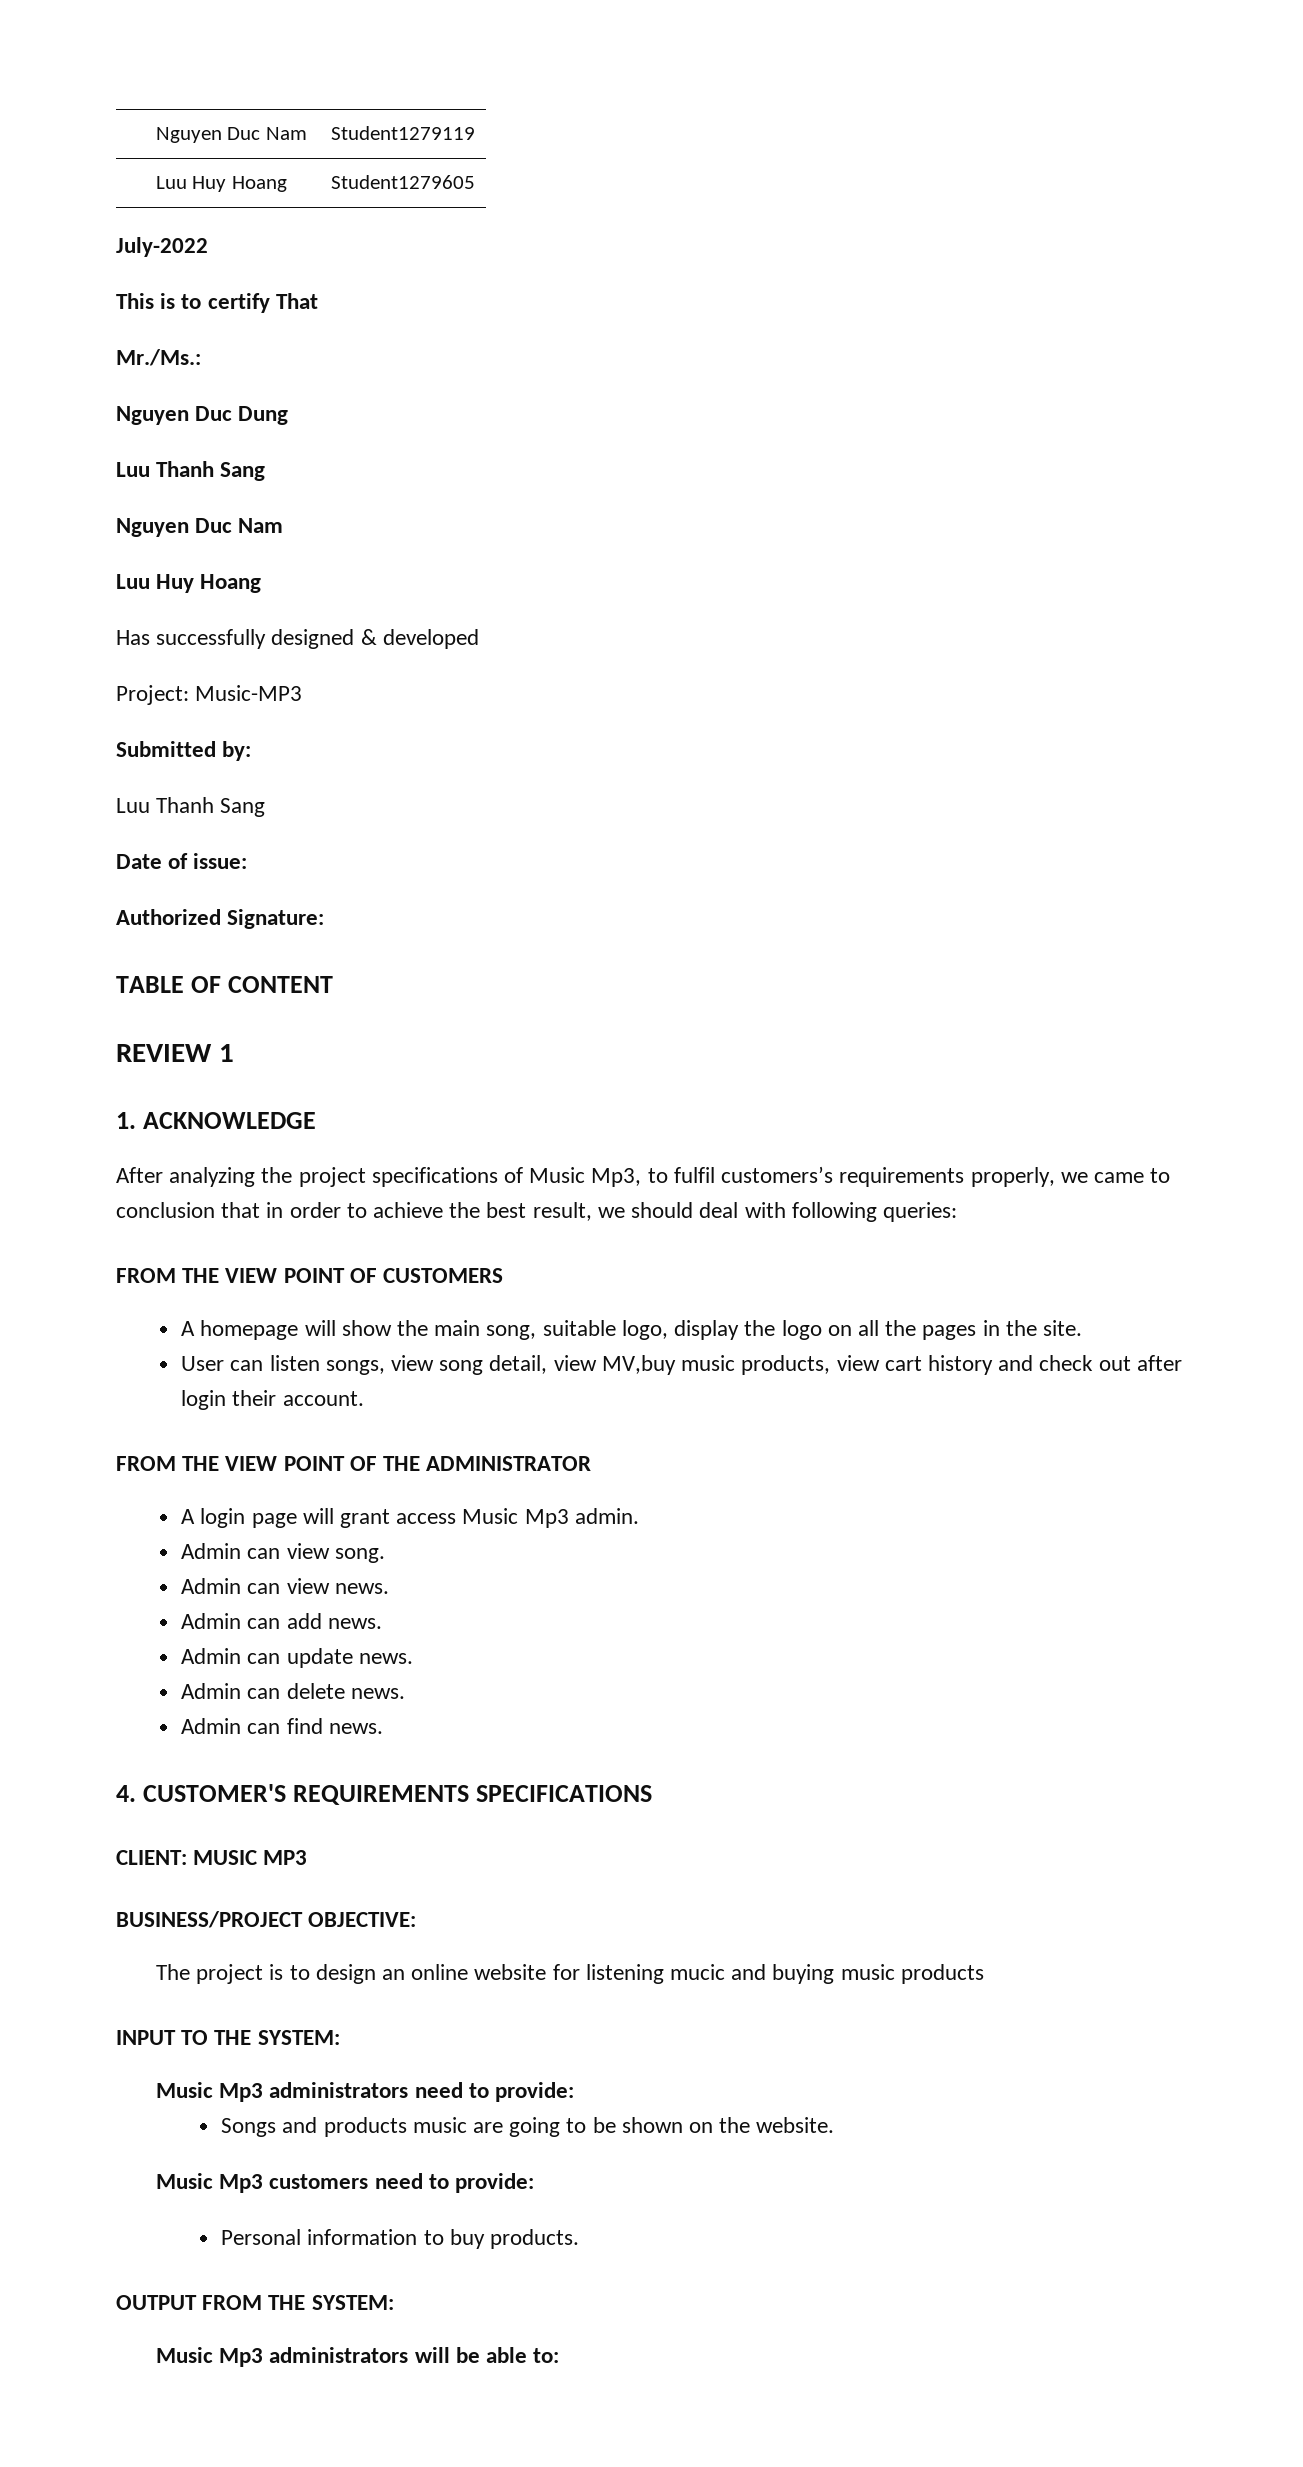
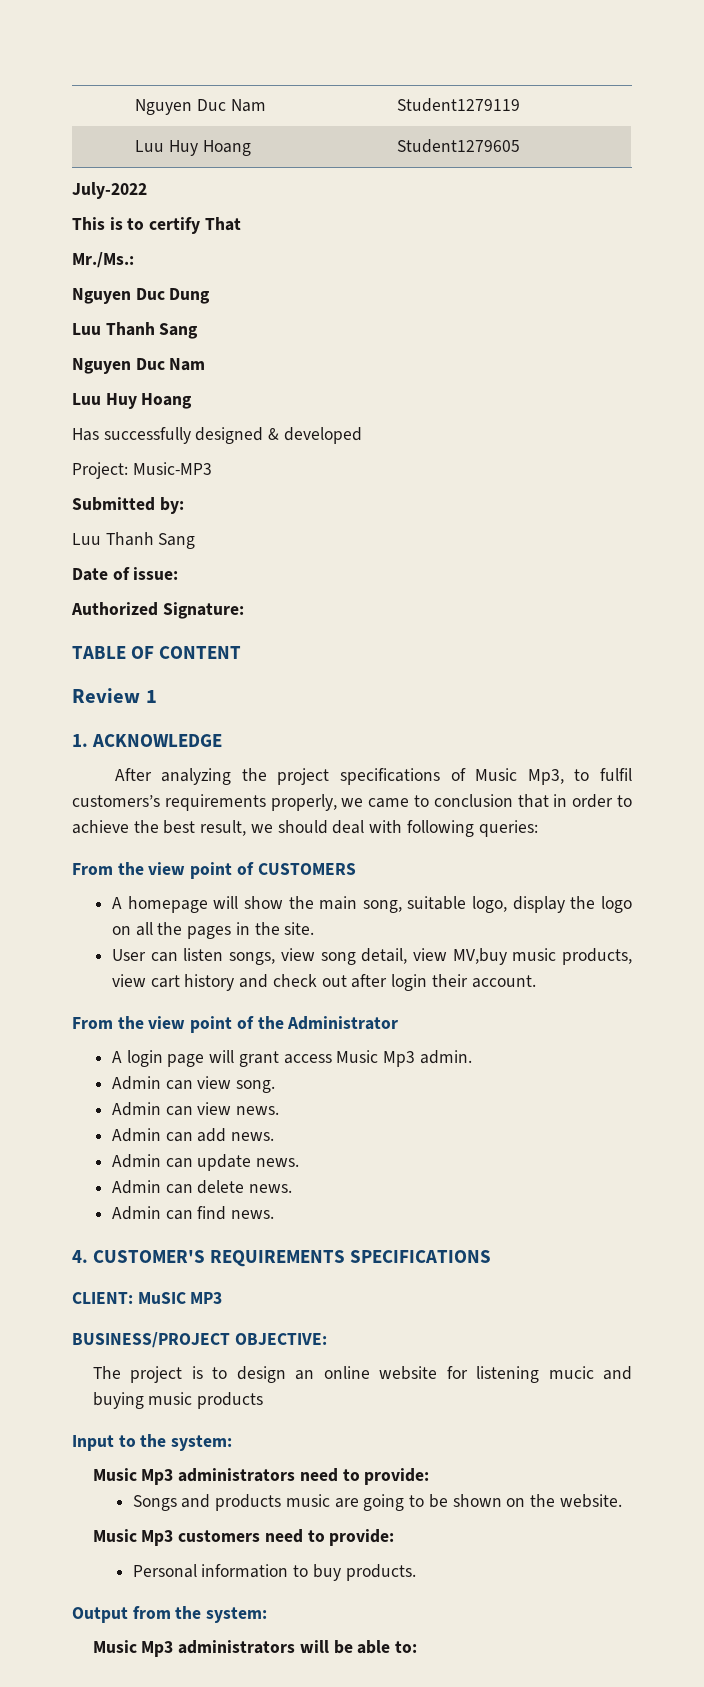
- REVIEW 1
+ Review 1
- FROM THE VIEW POINT OF CUSTOMERS
+ From the view point of CUSTOMERS
- FROM THE VIEW POINT OF THE ADMINISTRATOR
+ From the view point of the Administrator
- CLIENT: MUSIC MP3
+ CLIENT: MuSIC MP3
- INPUT TO THE SYSTEM:
+ Input to the system:
- OUTPUT FROM THE SYSTEM:
+ Output from the system:

